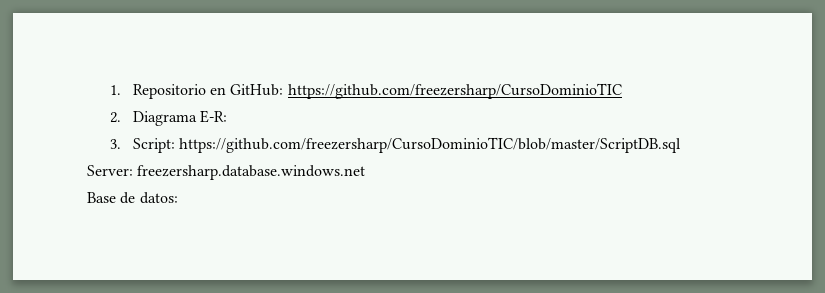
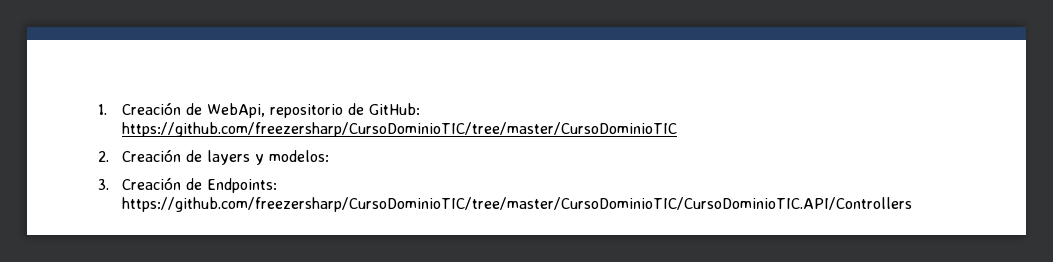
- 1. Repositorio en GitHub: https://github.com/freezersharp/CursoDominioTIC
- 2. Diagrama E-R:
- 3. Script: https://github.com/freezersharp/CursoDominioTIC/blob/master/ScriptDB.sql
- Server: freezersharp.database.windows.net
- Base de datos:
+ 1. Creación de WebApi, repositorio de GitHub: https://github.com/freezersharp/CursoDominioTIC/tree/master/CursoDominioTIC
+ 2. Creación de layers y modelos:
+ 3. Creación de Endpoints: https://github.com/freezersharp/CursoDominioTIC/tree/master/CursoDominioTIC/CursoDominioTIC.API/Controllers

